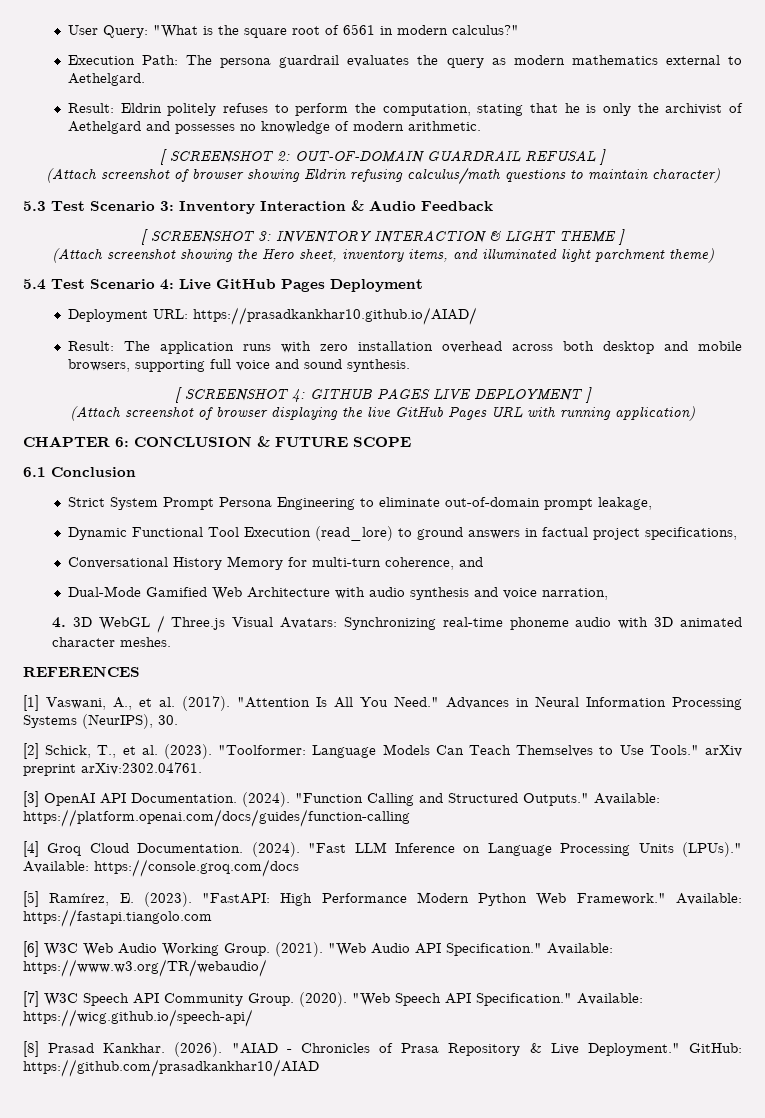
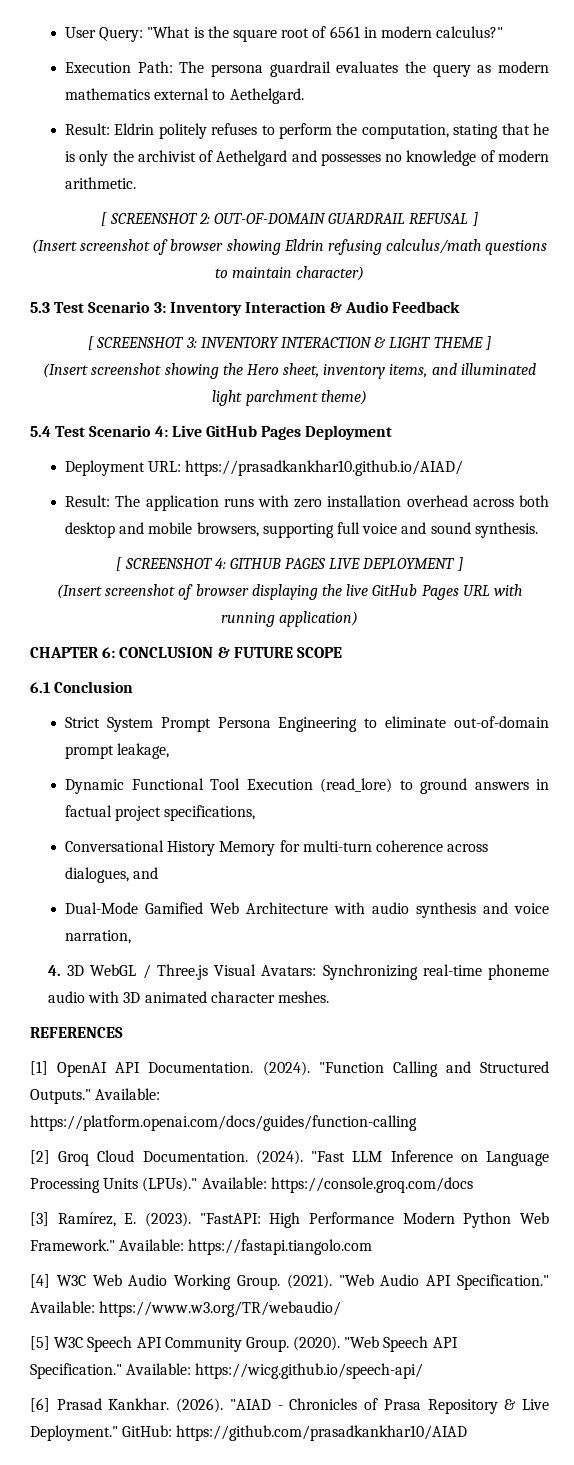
- (Attach screenshot of browser showing Eldrin refusing calculus/math questions to maintain character)
+ (Insert screenshot of browser showing Eldrin refusing calculus/math questions to maintain character)
- (Attach screenshot showing the Hero sheet, inventory items, and illuminated light parchment theme)
+ (Insert screenshot showing the Hero sheet, inventory items, and illuminated light parchment theme)
- (Attach screenshot of browser displaying the live GitHub Pages URL with running application)
+ (Insert screenshot of browser displaying the live GitHub Pages URL with running application)
- Conversational History Memory for multi-turn coherence, and
+ Conversational History Memory for multi-turn coherence across dialogues, and
- [1] Vaswani, A., et al. (2017). "Attention Is All You Need." Advances in Neural Information Processing Systems (NeurIPS), 30.
- [2] Schick, T., et al. (2023). "Toolformer: Language Models Can Teach Themselves to Use Tools." arXiv preprint arXiv:2302.04761.
- [3] OpenAI API Documentation.
+ [1] OpenAI API Documentation.
- [4] Groq Cloud Documentation.
+ [2] Groq Cloud Documentation.
- [5] Ramírez, E. (2023).
+ [3] Ramírez, E. (2023).
- [6] W3C Web Audio Working Group.
+ [4] W3C Web Audio Working Group.
- [7] W3C Speech API Community Group.
+ [5] W3C Speech API Community Group.
- [8] Prasad Kankhar.
+ [6] Prasad Kankhar.

